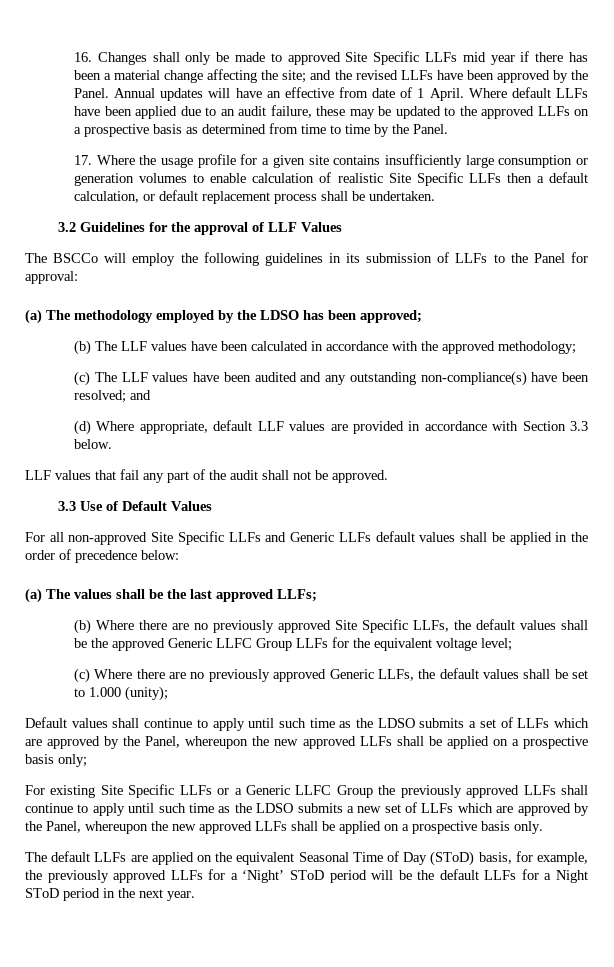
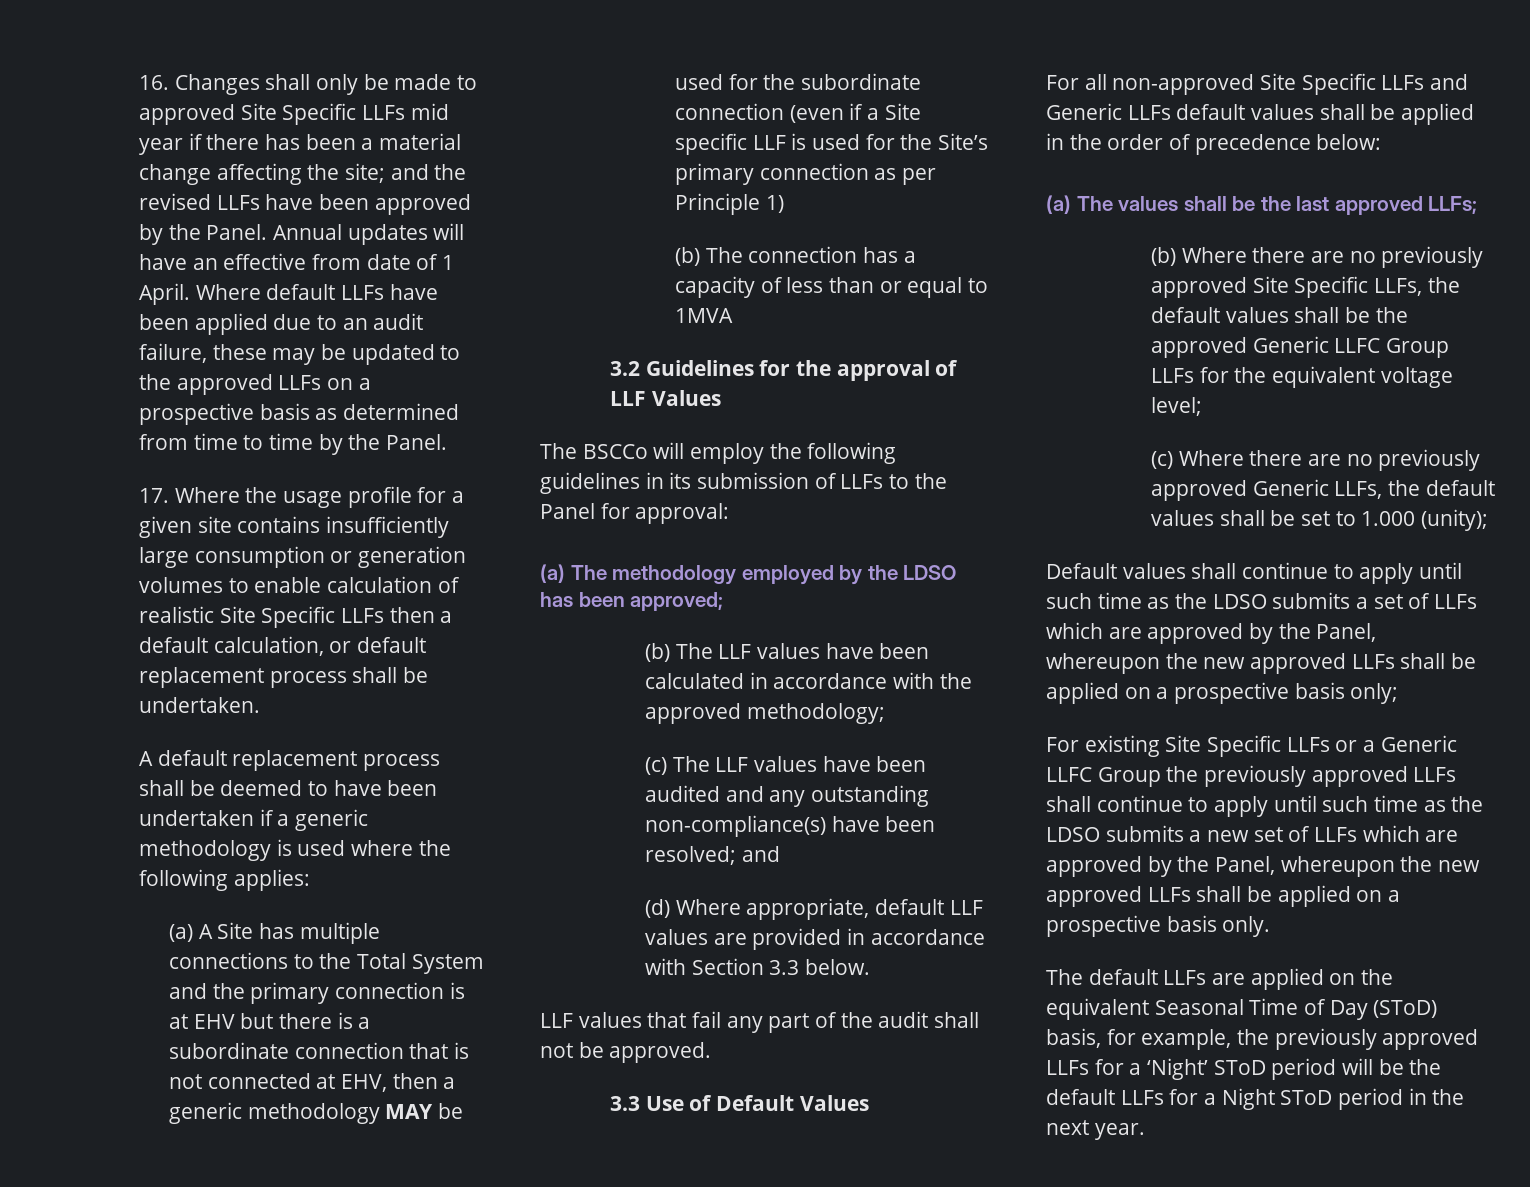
+ A default replacement process shall be deemed to have been undertaken if a generic methodology is used where the following applies:
+ (a) A Site has multiple connections to the Total System and the primary connection is at EHV but there is a subordinate connection that is not connected at EHV, then a generic methodology MAY be used for the subordinate connection (even if a Site specific LLF is used for the Site’s primary connection as per Principle 1)
+ (b) The connection has a capacity of less than or equal to 1MVA

